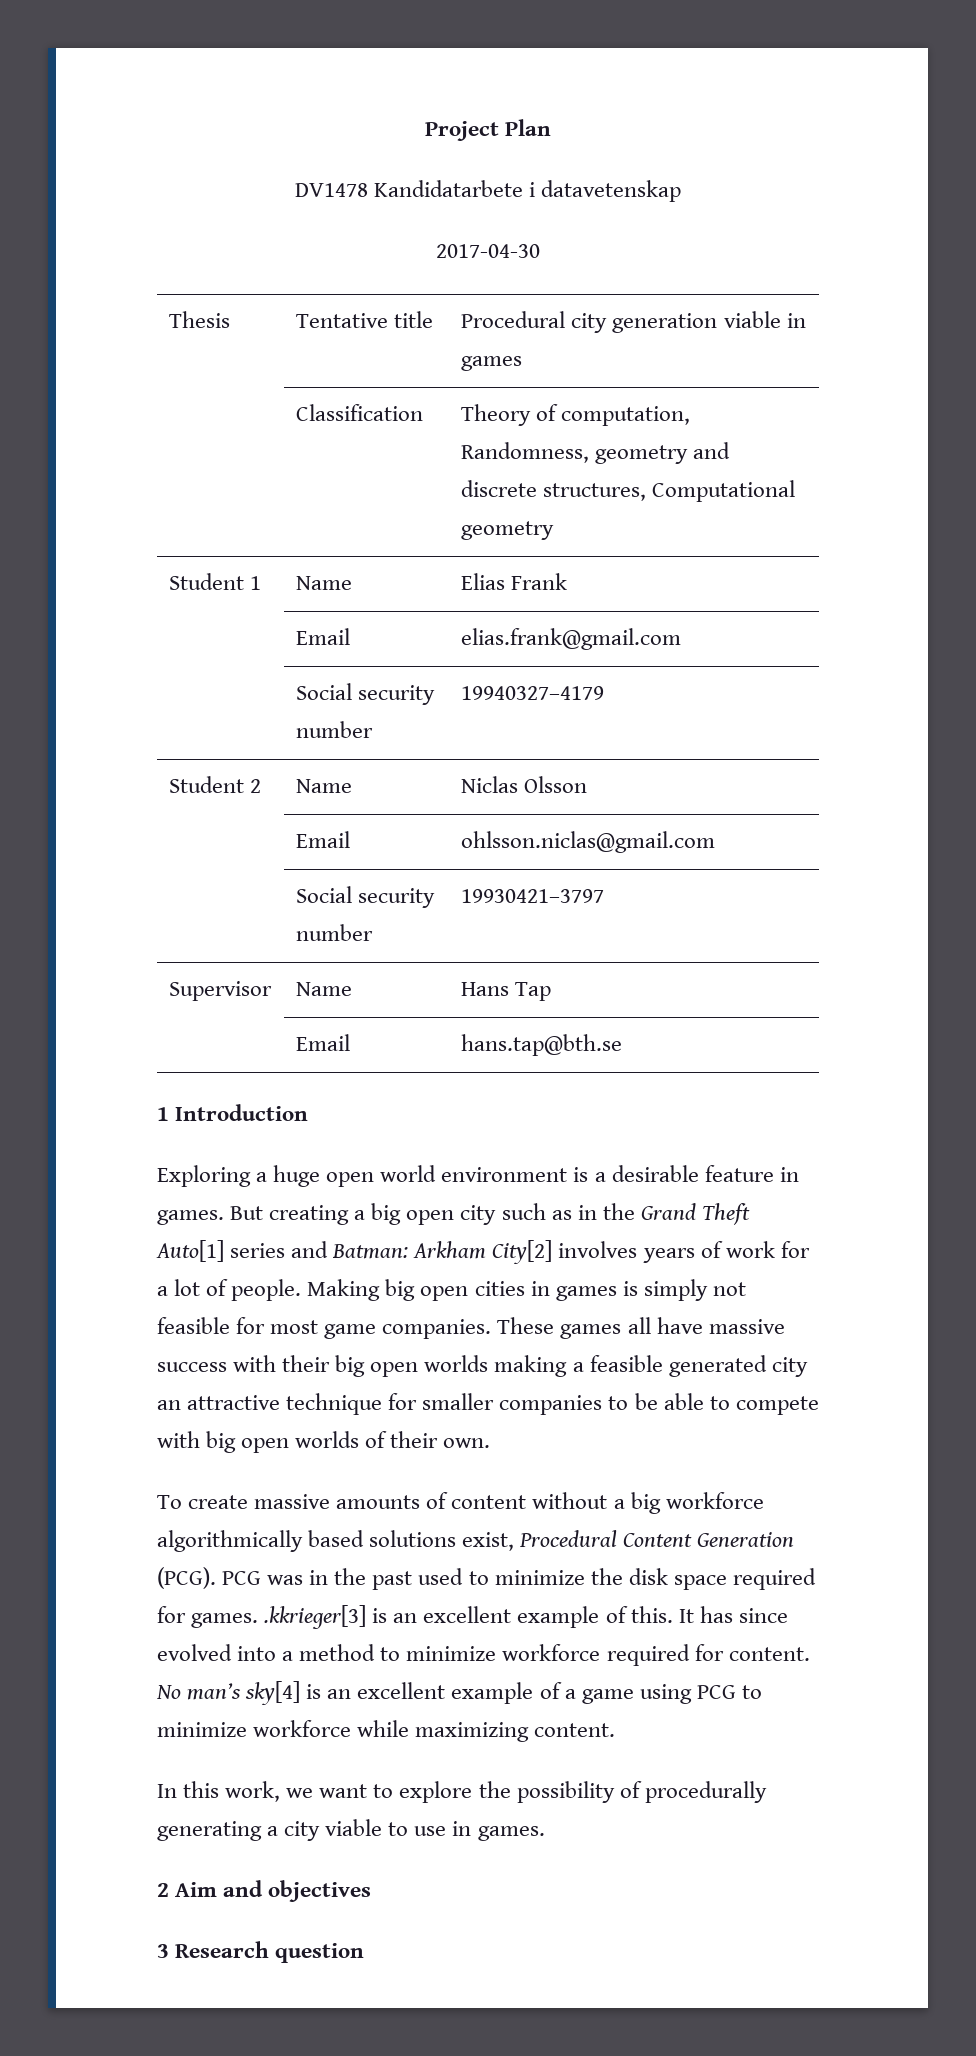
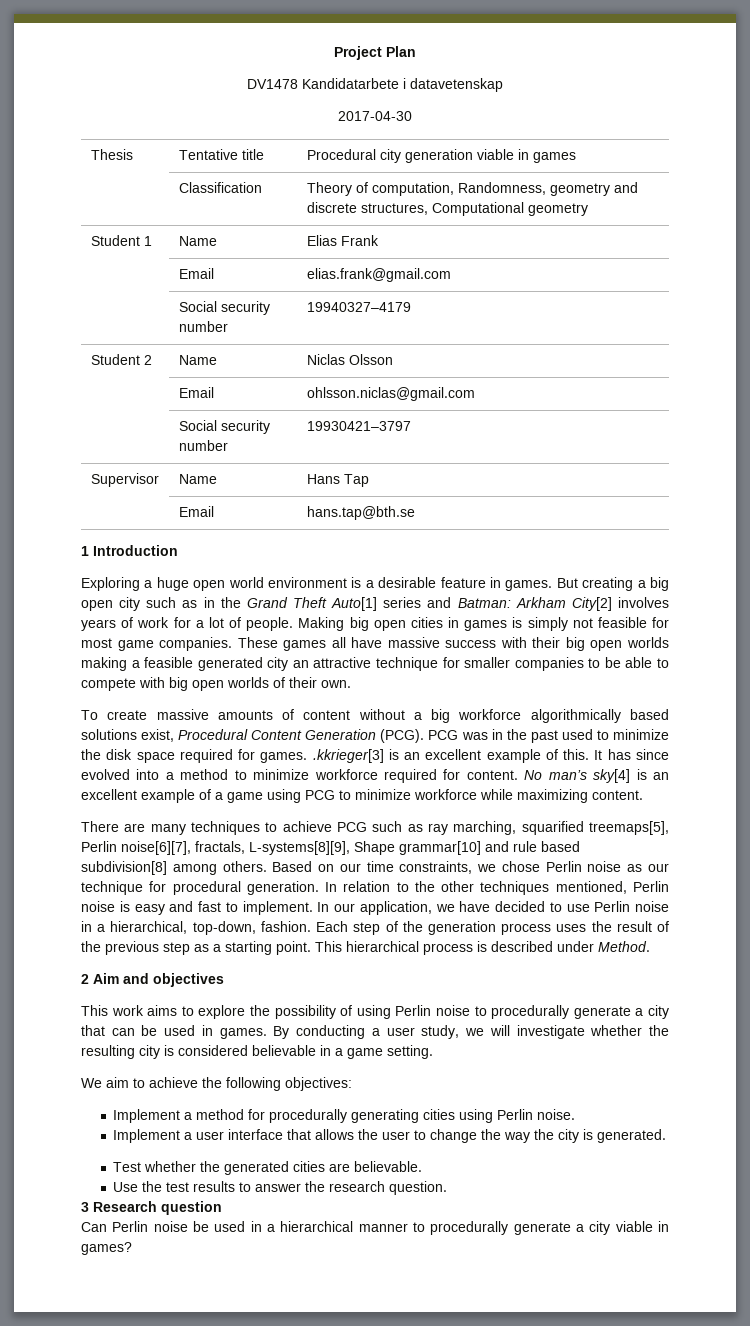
- In this work, we want to explore the possibility of procedurally generating a city viable to use in games.
+ There are many techniques to achieve PCG such as ray marching, squarified treemaps[5], Perlin noise[6][7], fractals, L-systems[8][9], Shape grammar[10] and rule based subdivision[8] among others. Based on our time constraints, we chose Perlin noise as our technique for procedural generation. In relation to the other techniques mentioned, Perlin noise is easy and fast to implement. In our application, we have decided to use Perlin noise in a hierarchical, top-down, fashion. Each step of the generation process uses the result of the previous step as a starting point. This hierarchical process is described under Method.
  2 Aim and objectives
+ This work aims to explore the possibility of using Perlin noise to procedurally generate a city that can be used in games. By conducting a user study, we will investigate whether the resulting city is considered believable in a game setting.
+ We aim to achieve the following objectives:
+ Implement a method for procedurally generating cities using Perlin noise.
+ Implement a user interface that allows the user to change the way the city is generated.
+ Test whether the generated cities are believable.
+ Use the test results to answer the research question.
  3 Research question
+ Can Perlin noise be used in a hierarchical manner to procedurally generate a city viable in games?

